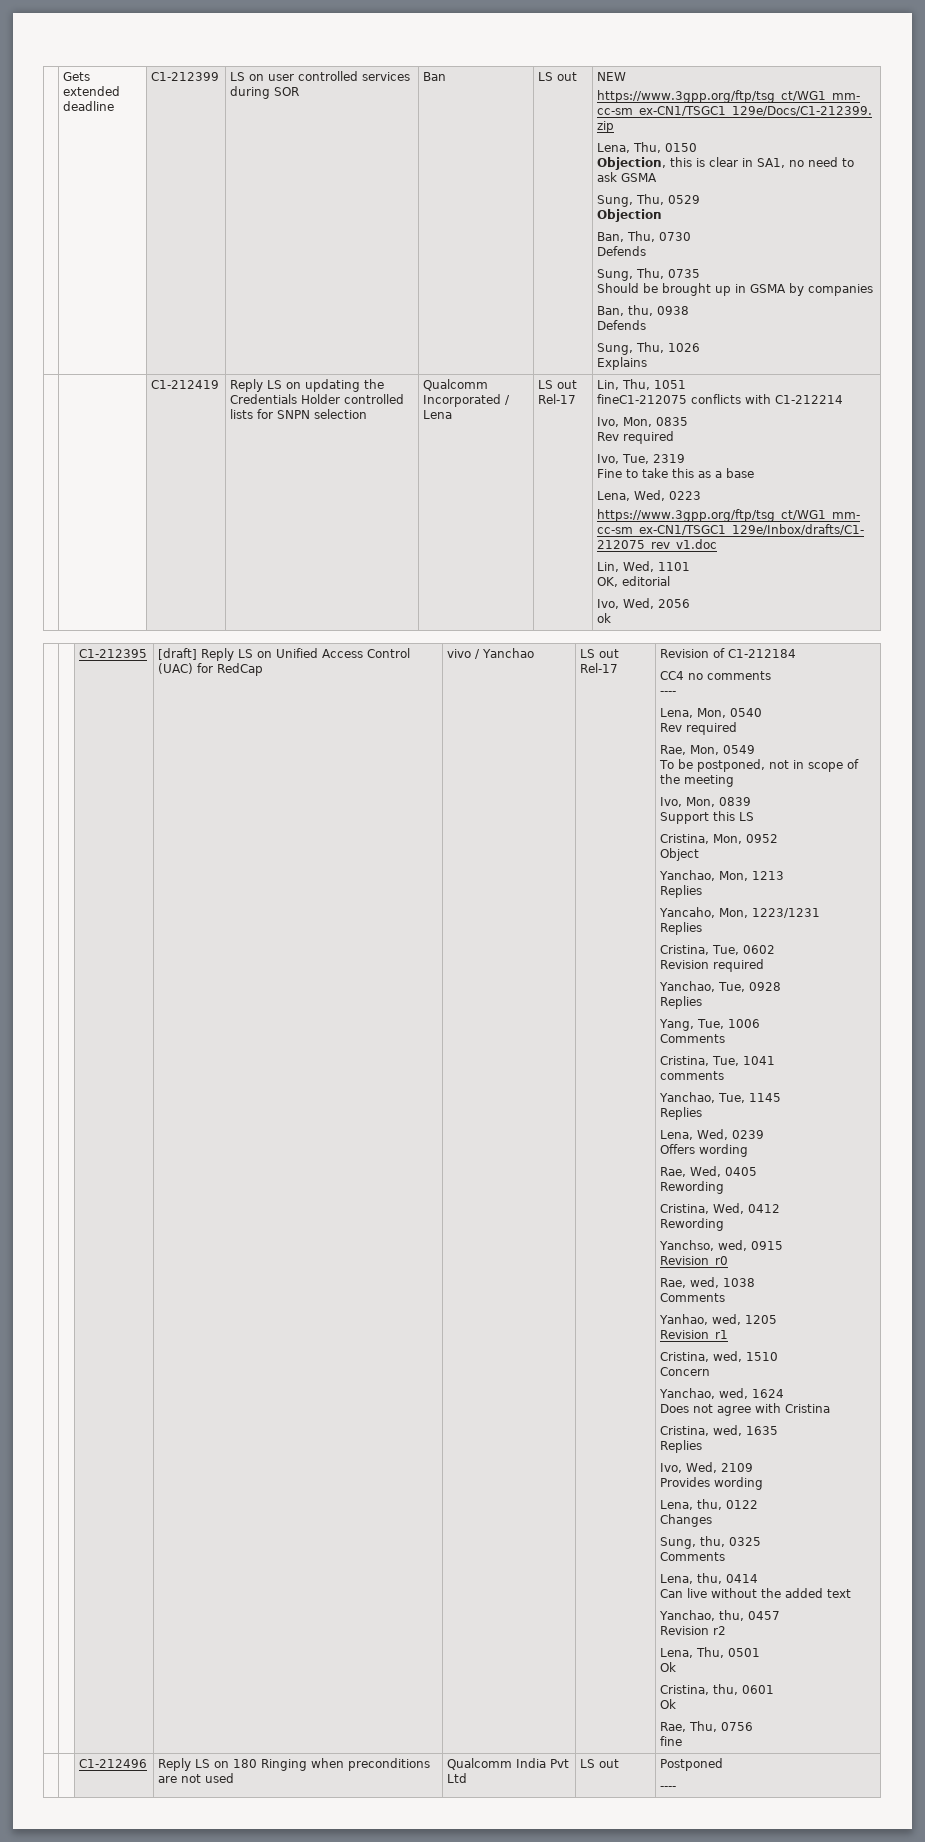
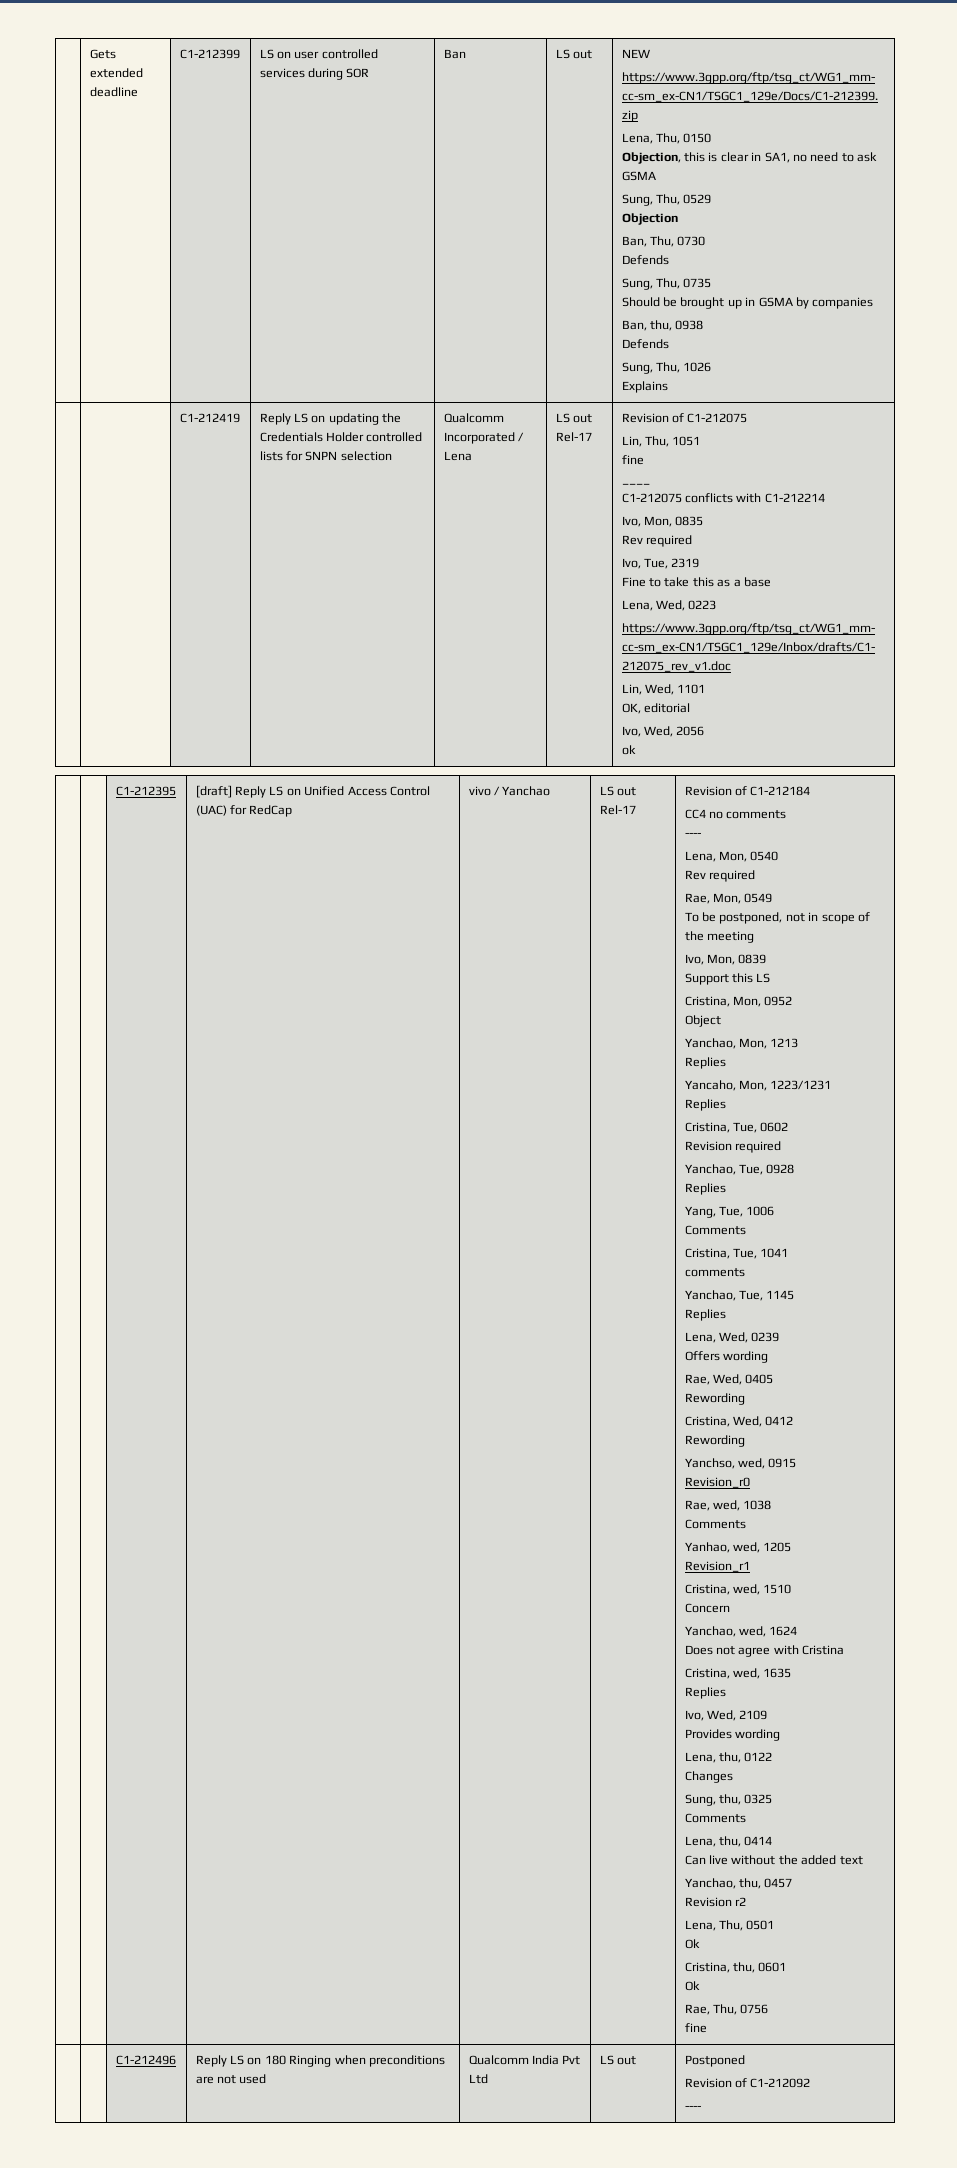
+ Revision of C1-212075
  Lin, Thu, 1051
- fineC1-212075 conflicts with C1-212214
+ fine
+ ____
+ C1-212075 conflicts with C1-212214
  | | C1-212496 | Reply LS on 180 Ringing when preconditions are not used | Qualcomm India Pvt Ltd | LS out | Postponed
+ Revision of C1-212092

